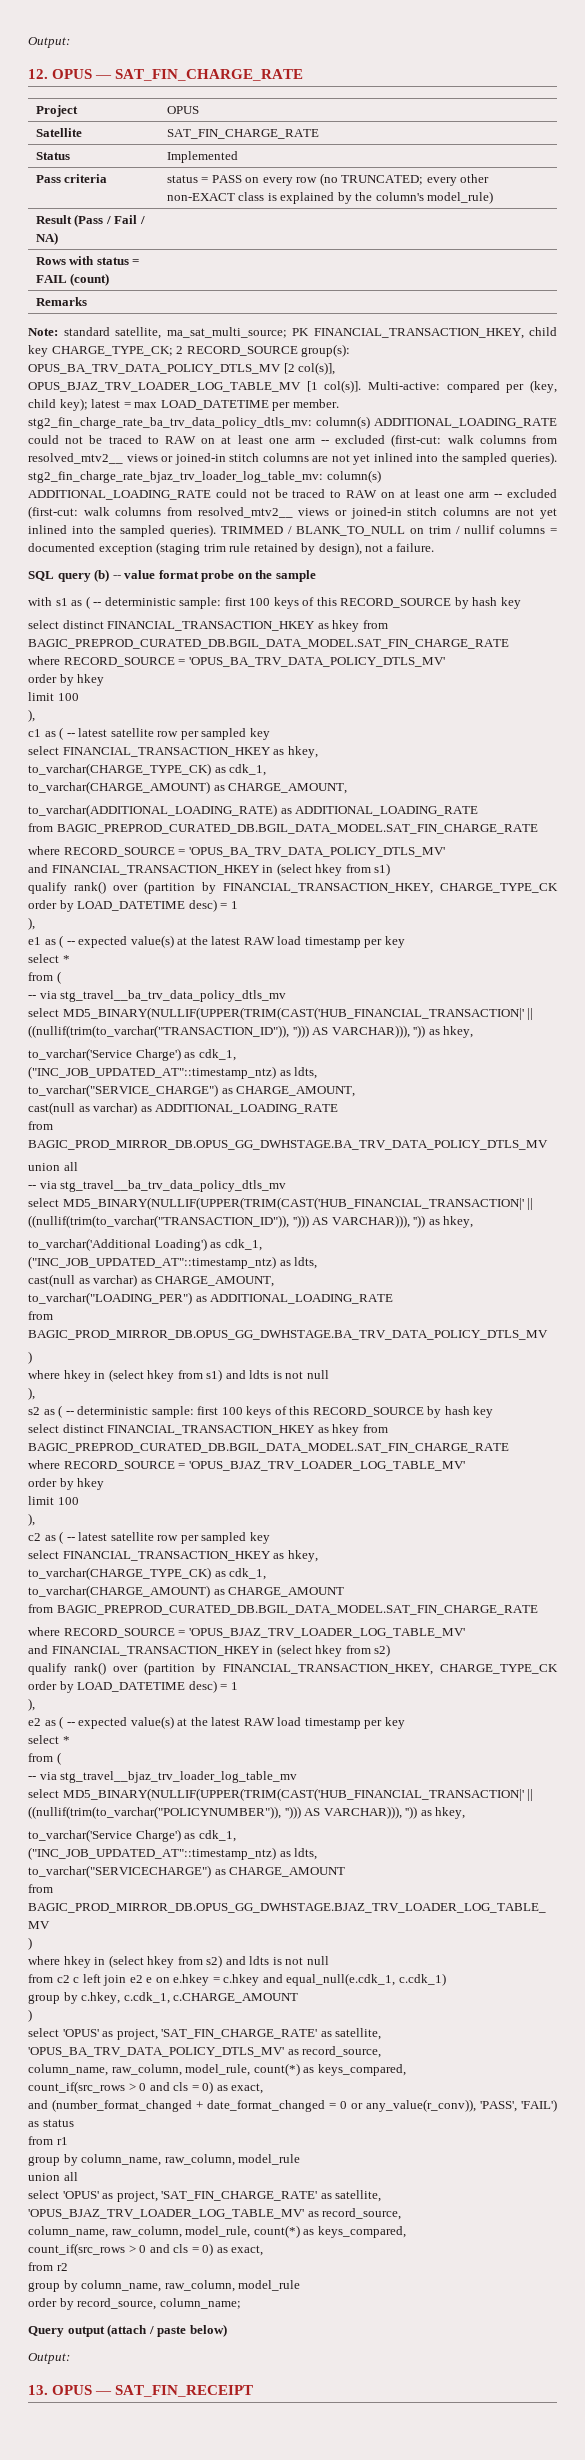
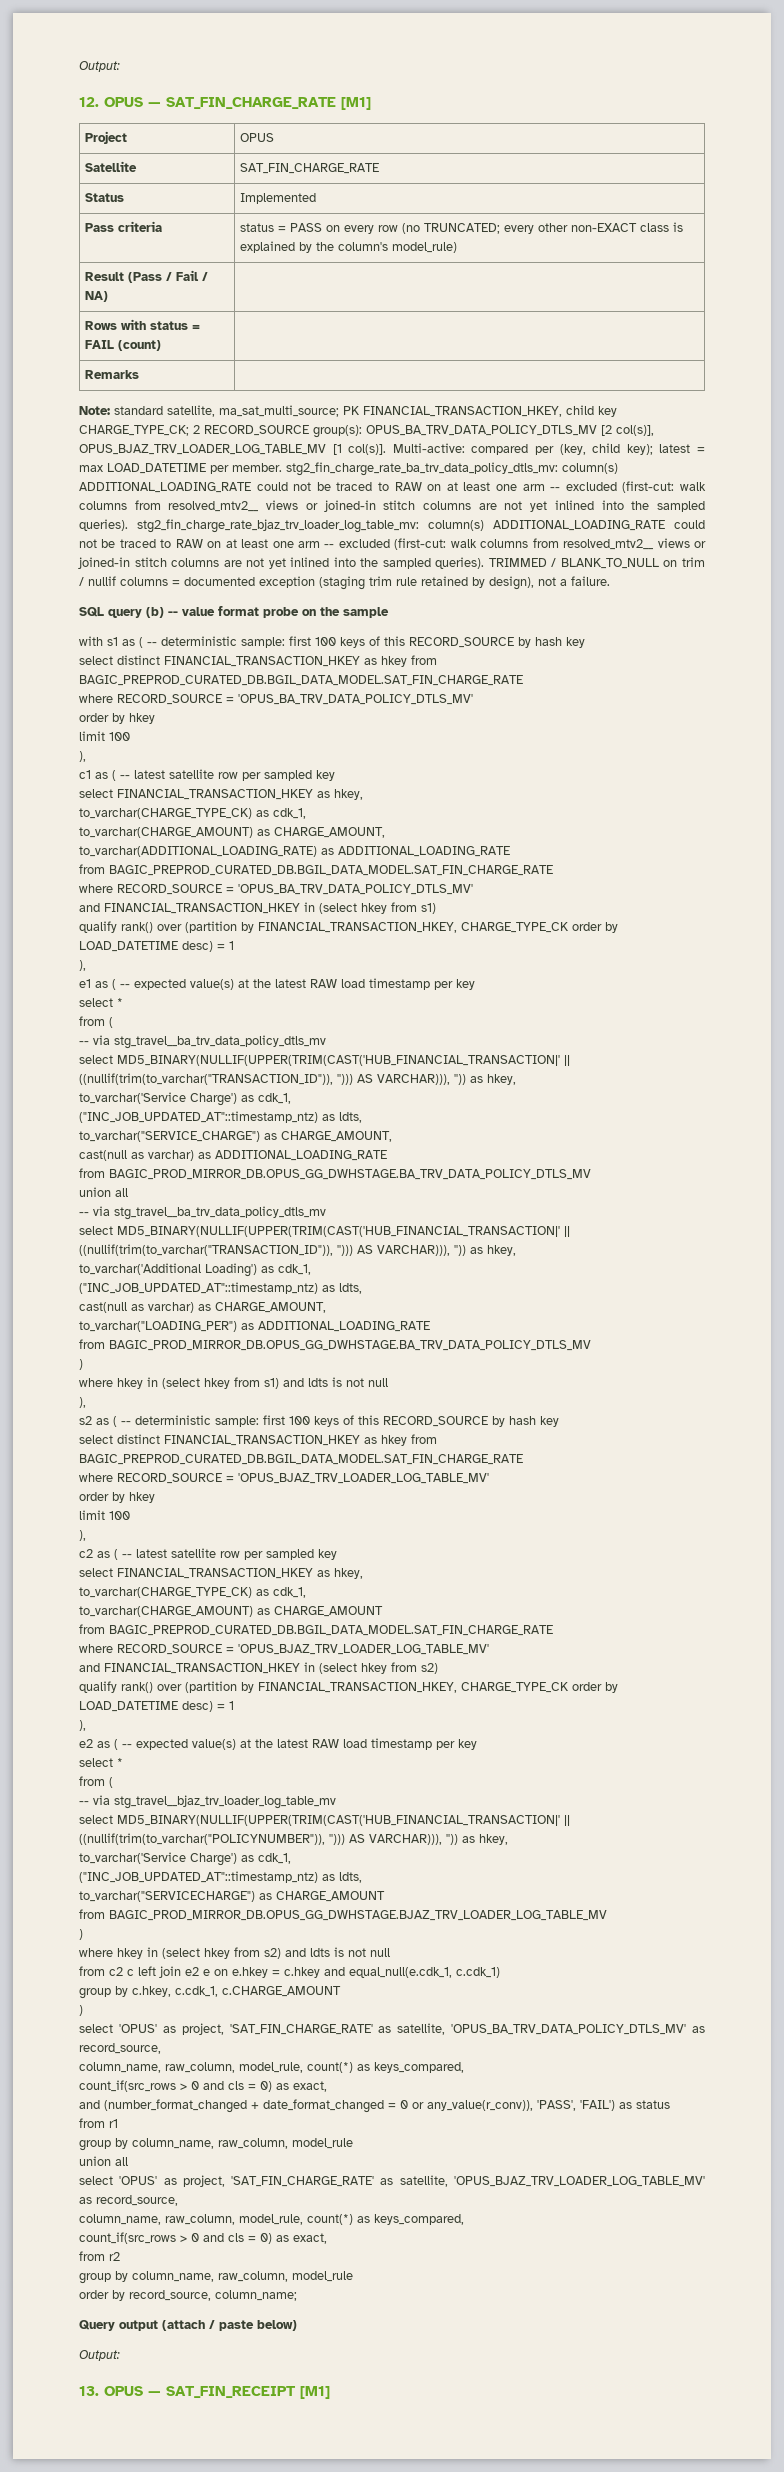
- 12. OPUS — SAT_FIN_CHARGE_RATE
+ 12. OPUS — SAT_FIN_CHARGE_RATE [M1]
- 13. OPUS — SAT_FIN_RECEIPT
+ 13. OPUS — SAT_FIN_RECEIPT [M1]

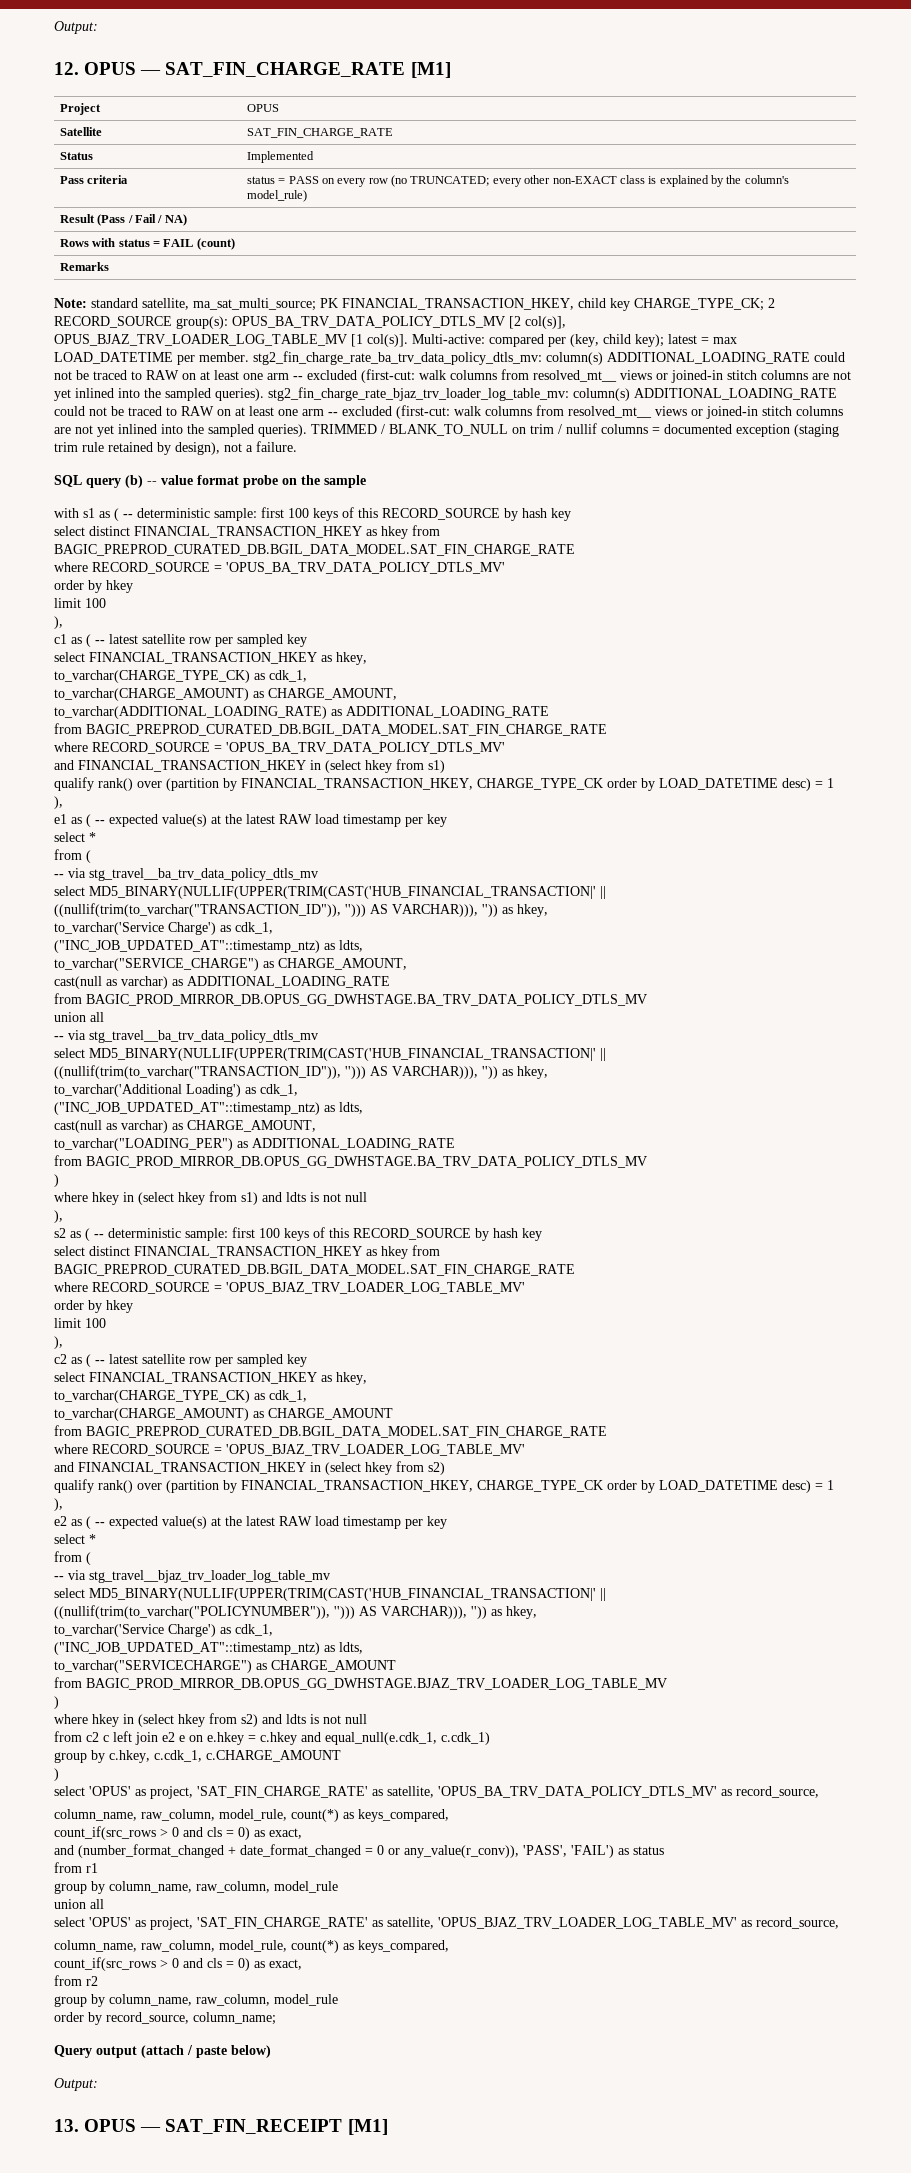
- walk columns from resolved_mtv2__ views or joined-in stitch columns are not yet inlined into the sampled queries). stg2_fin_charge_rate_bjaz_trv_loader_log_table_mv: column(s) ADDITIONAL_LOADING_RATE could not be traced to RAW on at least one arm -- excluded (first-cut: walk columns from resolved_mtv2__ views or joined-in stitch columns are not yet inlined into the sampled queries).
+ walk columns from resolved_mt__ views or joined-in stitch columns are not yet inlined into the sampled queries). stg2_fin_charge_rate_bjaz_trv_loader_log_table_mv: column(s) ADDITIONAL_LOADING_RATE could not be traced to RAW on at least one arm -- excluded (first-cut: walk columns from resolved_mt__ views or joined-in stitch columns are not yet inlined into the sampled queries).

